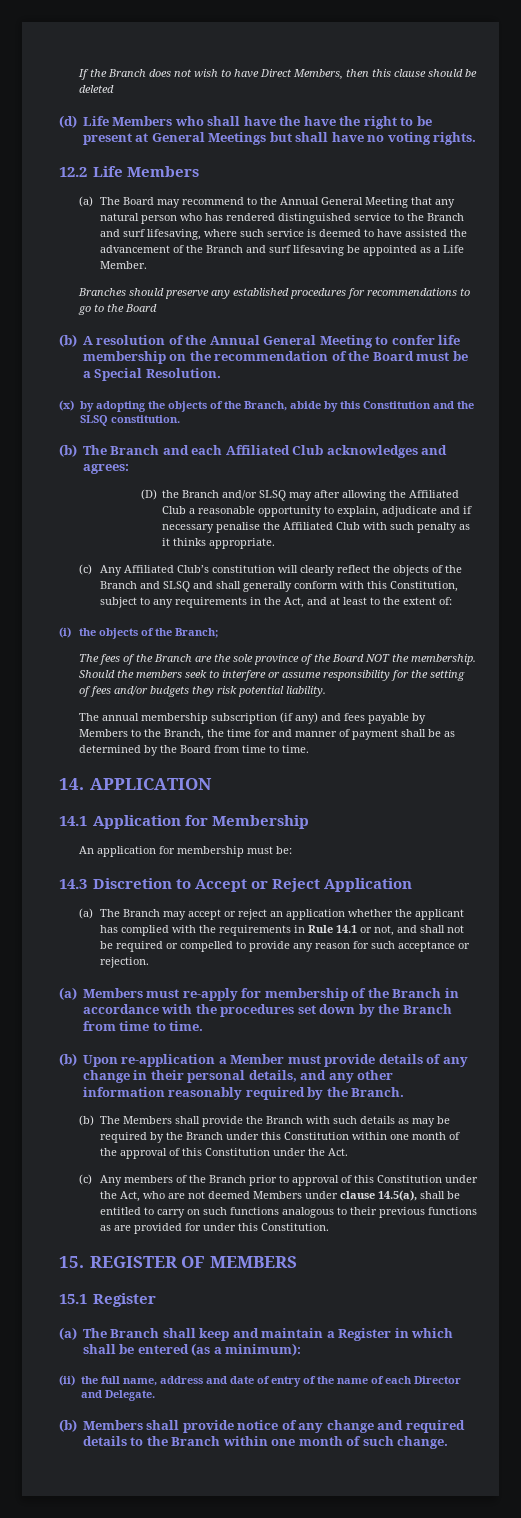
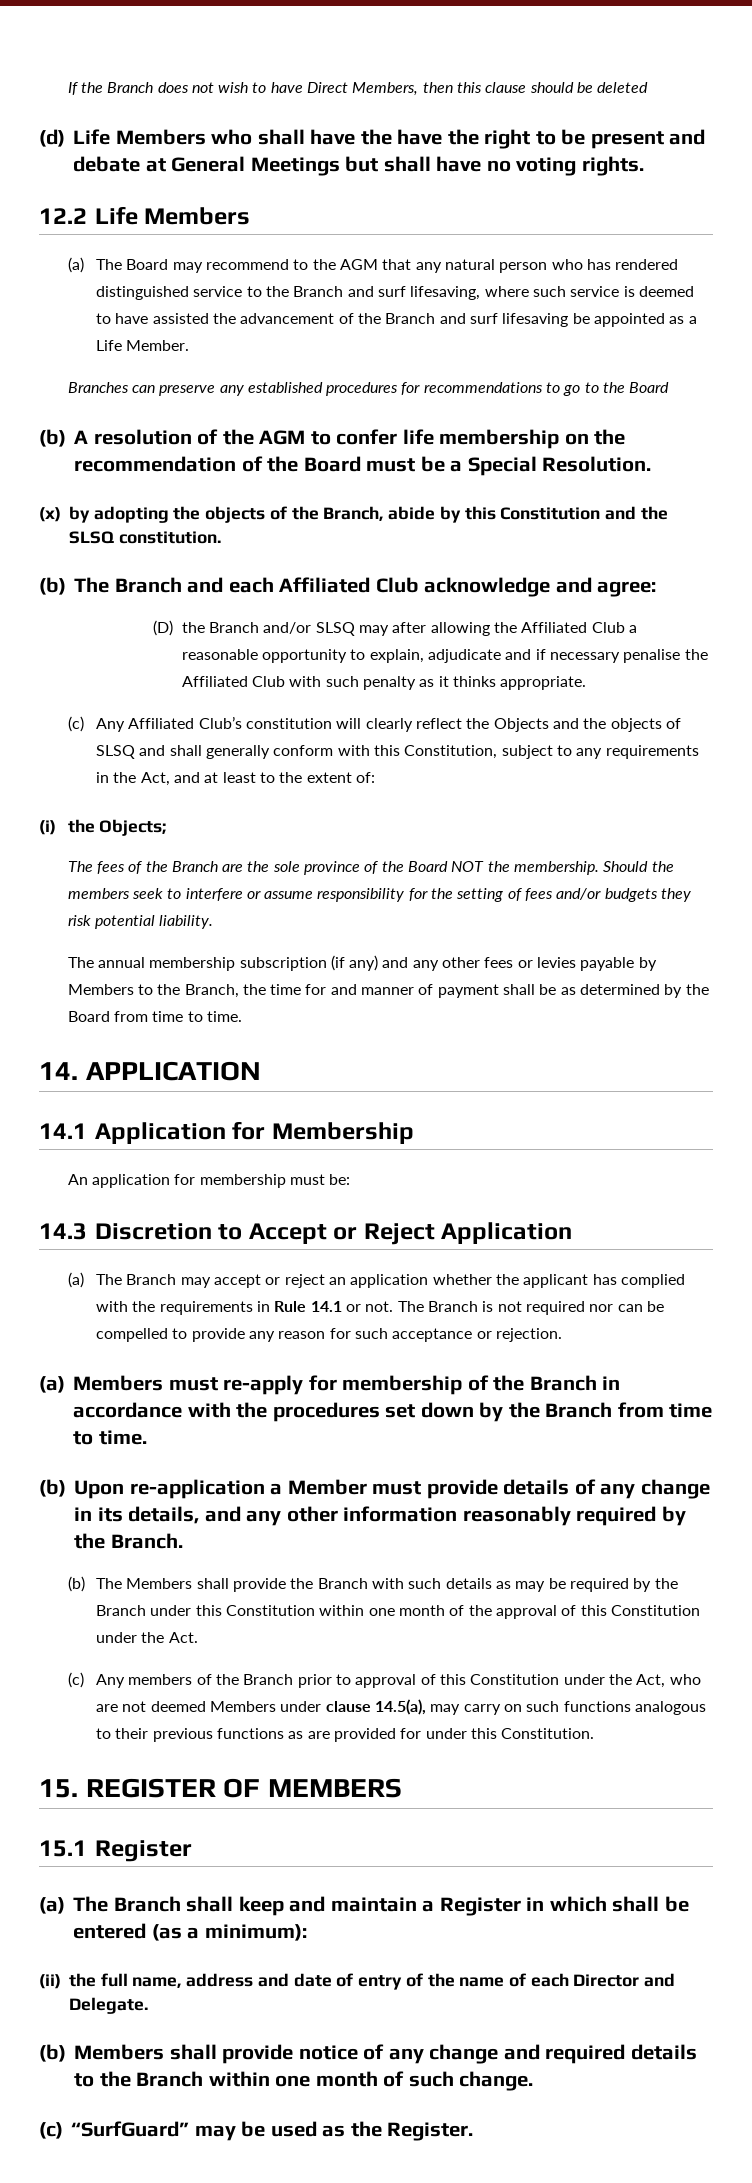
- (d) Life Members who shall have the have the right to be present at General Meetings but shall have no voting rights.
+ (d) Life Members who shall have the have the right to be present and debate at General Meetings but shall have no voting rights.
- (a) The Board may recommend to the Annual General Meeting that any natural person who has rendered distinguished service to the Branch and surf lifesaving, where such service is deemed to have assisted the advancement of the Branch and surf lifesaving be appointed as a Life Member.
+ (a) The Board may recommend to the AGM that any natural person who has rendered distinguished service to the Branch and surf lifesaving, where such service is deemed to have assisted the advancement of the Branch and surf lifesaving be appointed as a Life Member.
- Branches should preserve any established procedures for recommendations to go to the Board
+ Branches can preserve any established procedures for recommendations to go to the Board
- (b) A resolution of the Annual General Meeting to confer life membership on the recommendation of the Board must be a Special Resolution.
+ (b) A resolution of the AGM to confer life membership on the recommendation of the Board must be a Special Resolution.
- (b) The Branch and each Affiliated Club acknowledges and agrees:
+ (b) The Branch and each Affiliated Club acknowledge and agree:
- (c) Any Affiliated Club’s constitution will clearly reflect the objects of the Branch and SLSQ and shall generally conform with this Constitution, subject to any requirements in the Act, and at least to the extent of:
+ (c) Any Affiliated Club’s constitution will clearly reflect the Objects and the objects of SLSQ and shall generally conform with this Constitution, subject to any requirements in the Act, and at least to the extent of:
- (i) the objects of the Branch;
+ (i) the Objects;
- The annual membership subscription (if any) and fees payable by Members to the Branch, the time for and manner of payment shall be as determined by the Board from time to time.
+ The annual membership subscription (if any) and any other fees or levies payable by Members to the Branch, the time for and manner of payment shall be as determined by the Board from time to time.
- (a) The Branch may accept or reject an application whether the applicant has complied with the requirements in Rule 14.1 or not, and shall not be required or compelled to provide any reason for such acceptance or rejection.
+ (a) The Branch may accept or reject an application whether the applicant has complied with the requirements in Rule 14.1 or not. The Branch is not required nor can be compelled to provide any reason for such acceptance or rejection.
- (b) Upon re-application a Member must provide details of any change in their personal details, and any other information reasonably required by the Branch.
+ (b) Upon re-application a Member must provide details of any change in its details, and any other information reasonably required by the Branch.
- (c) Any members of the Branch prior to approval of this Constitution under the Act, who are not deemed Members under clause 14.5(a), shall be entitled to carry on such functions analogous to their previous functions as are provided for under this Constitution.
+ (c) Any members of the Branch prior to approval of this Constitution under the Act, who are not deemed Members under clause 14.5(a), may carry on such functions analogous to their previous functions as are provided for under this Constitution.
+ (c) “SurfGuard” may be used as the Register.

